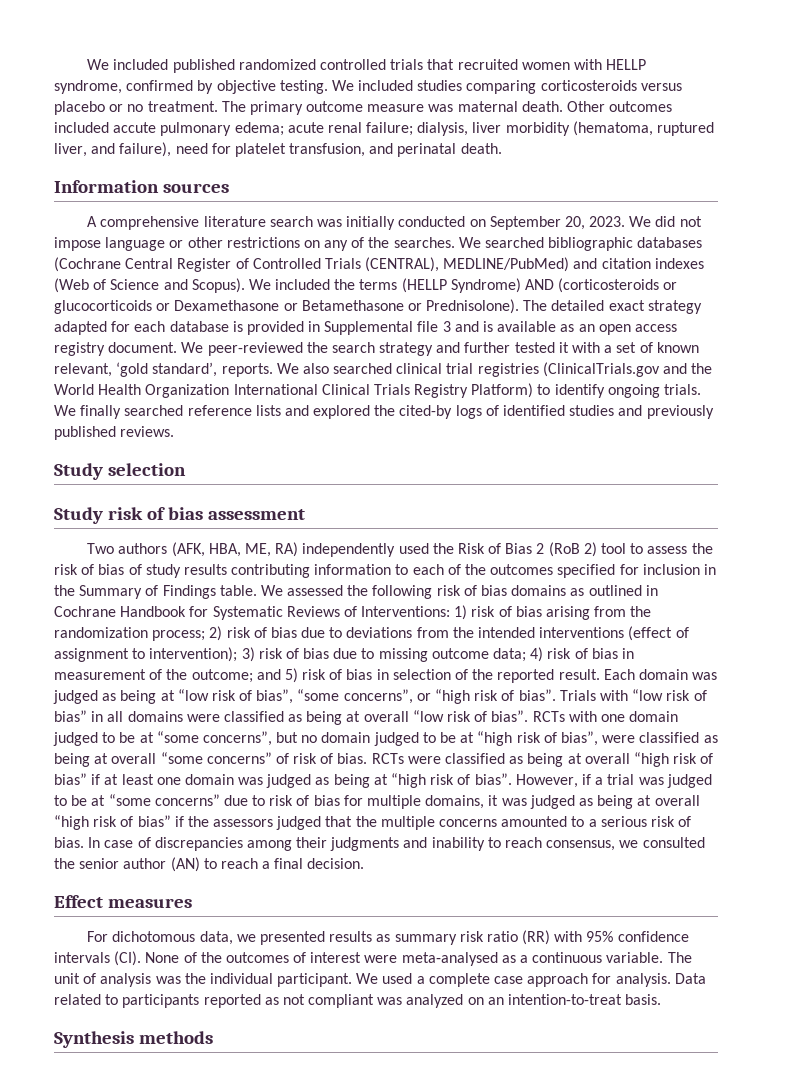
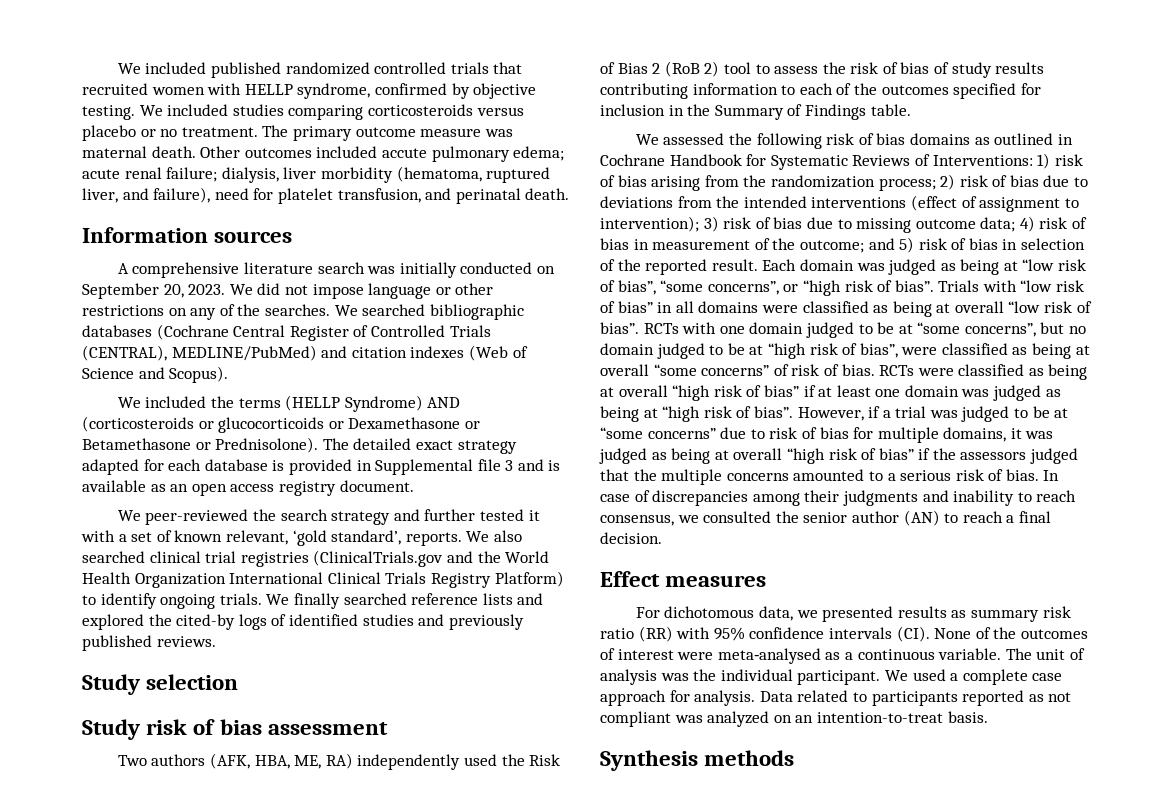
- We searched bibliographic databases (Cochrane Central Register of Controlled Trials (CENTRAL), MEDLINE/PubMed) and citation indexes (Web of Science and Scopus). We included the terms (HELLP Syndrome) AND (corticosteroids or glucocorticoids or Dexamethasone or Betamethasone or Prednisolone).
+ We searched bibliographic databases (Cochrane Central Register of Controlled Trials (CENTRAL), MEDLINE/PubMed) and citation indexes (Web of Science and Scopus).
+ We included the terms (HELLP Syndrome) AND (corticosteroids or glucocorticoids or Dexamethasone or Betamethasone or Prednisolone).
- The detailed exact strategy adapted for each database is provided in Supplemental file 3 and is available as an open access registry document. We peer-reviewed the search strategy and further tested it with a set of known relevant, ‘gold standard’, reports.
+ The detailed exact strategy adapted for each database is provided in Supplemental file 3 and is available as an open access registry document.
+ We peer-reviewed the search strategy and further tested it with a set of known relevant, ‘gold standard’, reports.
- Two authors (AFK, HBA, ME, RA) independently used the Risk of Bias 2 (RoB 2) tool to assess the risk of bias of study results contributing information to each of the outcomes specified for inclusion in the Summary of Findings table. We assessed the following risk of bias domains as outlined in Cochrane Handbook for Systematic Reviews of Interventions:
+ Two authors (AFK, HBA, ME, RA) independently used the Risk of Bias 2 (RoB 2) tool to assess the risk of bias of study results contributing information to each of the outcomes specified for inclusion in the Summary of Findings table.
+ We assessed the following risk of bias domains as outlined in Cochrane Handbook for Systematic Reviews of Interventions:

